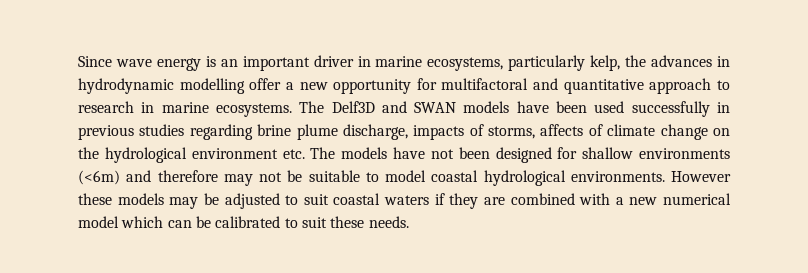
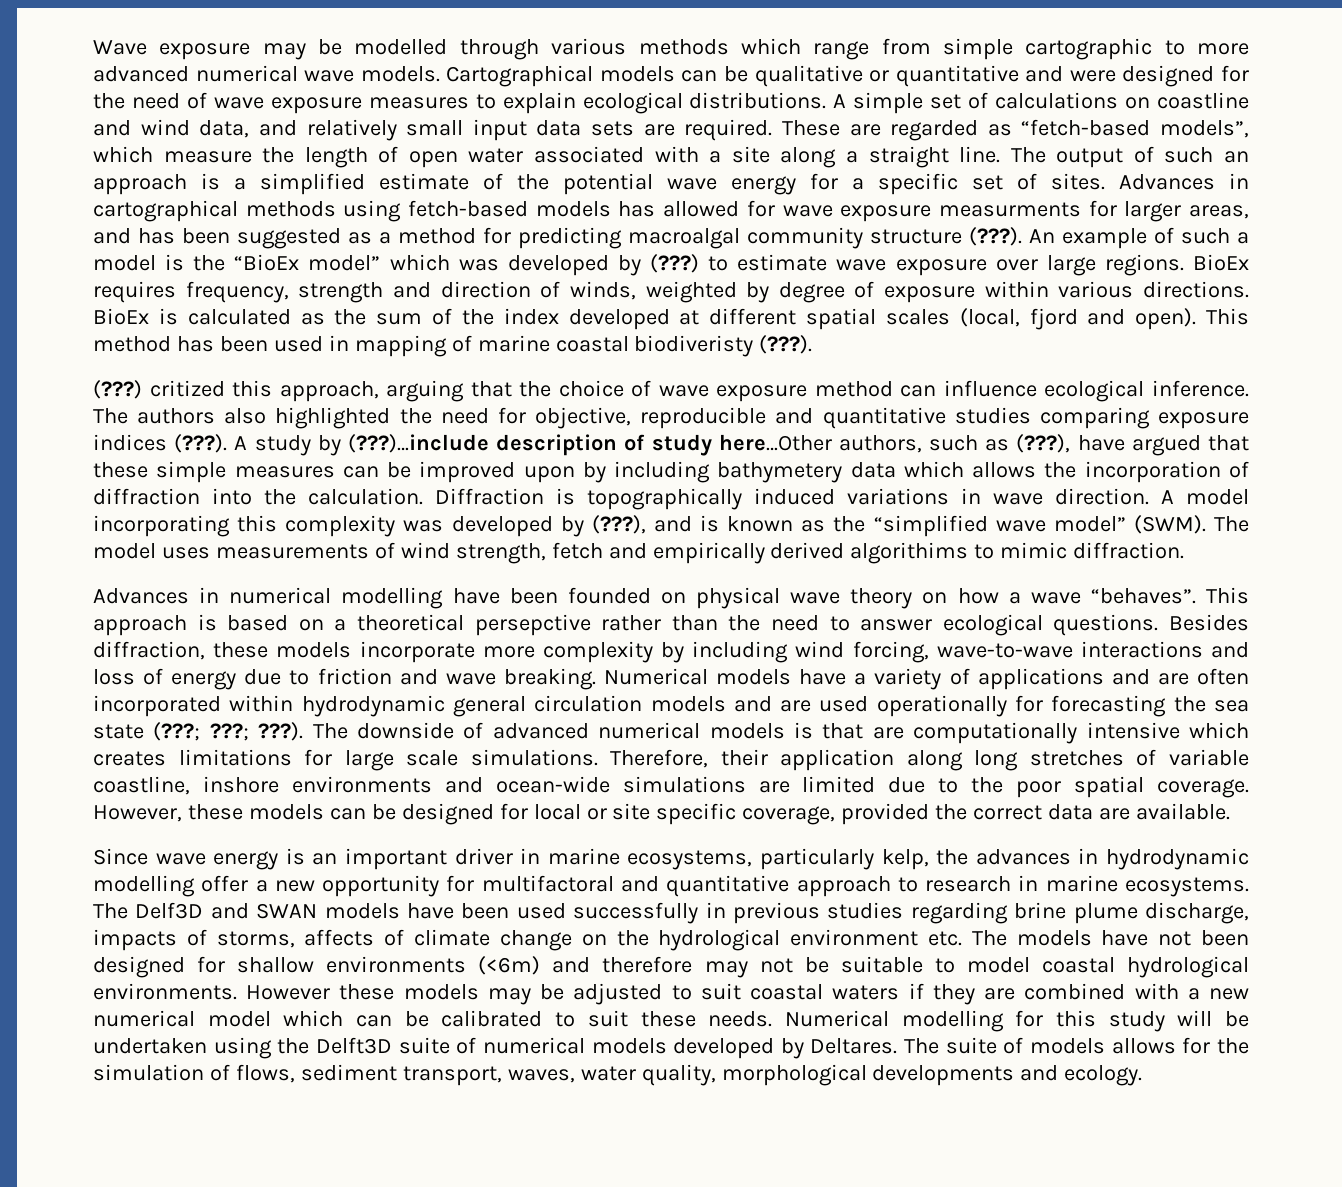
+ Wave exposure may be modelled through various methods which range from simple cartographic to more advanced numerical wave models. Cartographical models can be qualitative or quantitative and were designed for the need of wave exposure measures to explain ecological distributions. A simple set of calculations on coastline and wind data, and relatively small input data sets are required. These are regarded as “fetch-based models”, which measure the length of open water associated with a site along a straight line. The output of such an approach is a simplified estimate of the potential wave energy for a specific set of sites. Advances in cartographical methods using fetch-based models has allowed for wave exposure measurments for larger areas, and has been suggested as a method for predicting macroalgal community structure (???). An example of such a model is the “BioEx model” which was developed by (???) to estimate wave exposure over large regions. BioEx requires frequency, strength and direction of winds, weighted by degree of exposure within various directions. BioEx is calculated as the sum of the index developed at different spatial scales (local, fjord and open). This method has been used in mapping of marine coastal biodiveristy (???).
+ (???) critized this approach, arguing that the choice of wave exposure method can influence ecological inference. The authors also highlighted the need for objective, reproducible and quantitative studies comparing exposure indices (???). A study by (???)…include description of study here…Other authors, such as (???), have argued that these simple measures can be improved upon by including bathymetery data which allows the incorporation of diffraction into the calculation. Diffraction is topographically induced variations in wave direction. A model incorporating this complexity was developed by (???), and is known as the “simplified wave model” (SWM). The model uses measurements of wind strength, fetch and empirically derived algorithims to mimic diffraction.
+ Advances in numerical modelling have been founded on physical wave theory on how a wave “behaves”. This approach is based on a theoretical persepctive rather than the need to answer ecological questions. Besides diffraction, these models incorporate more complexity by including wind forcing, wave-to-wave interactions and loss of energy due to friction and wave breaking. Numerical models have a variety of applications and are often incorporated within hydrodynamic general circulation models and are used operationally for forecasting the sea state (???; ???; ???). The downside of advanced numerical models is that are computationally intensive which creates limitations for large scale simulations. Therefore, their application along long stretches of variable coastline, inshore environments and ocean-wide simulations are limited due to the poor spatial coverage. However, these models can be designed for local or site specific coverage, provided the correct data are available.
+ Numerical modelling for this study will be undertaken using the Delft3D suite of numerical models developed by Deltares. The suite of models allows for the simulation of flows, sediment transport, waves, water quality, morphological developments and ecology.

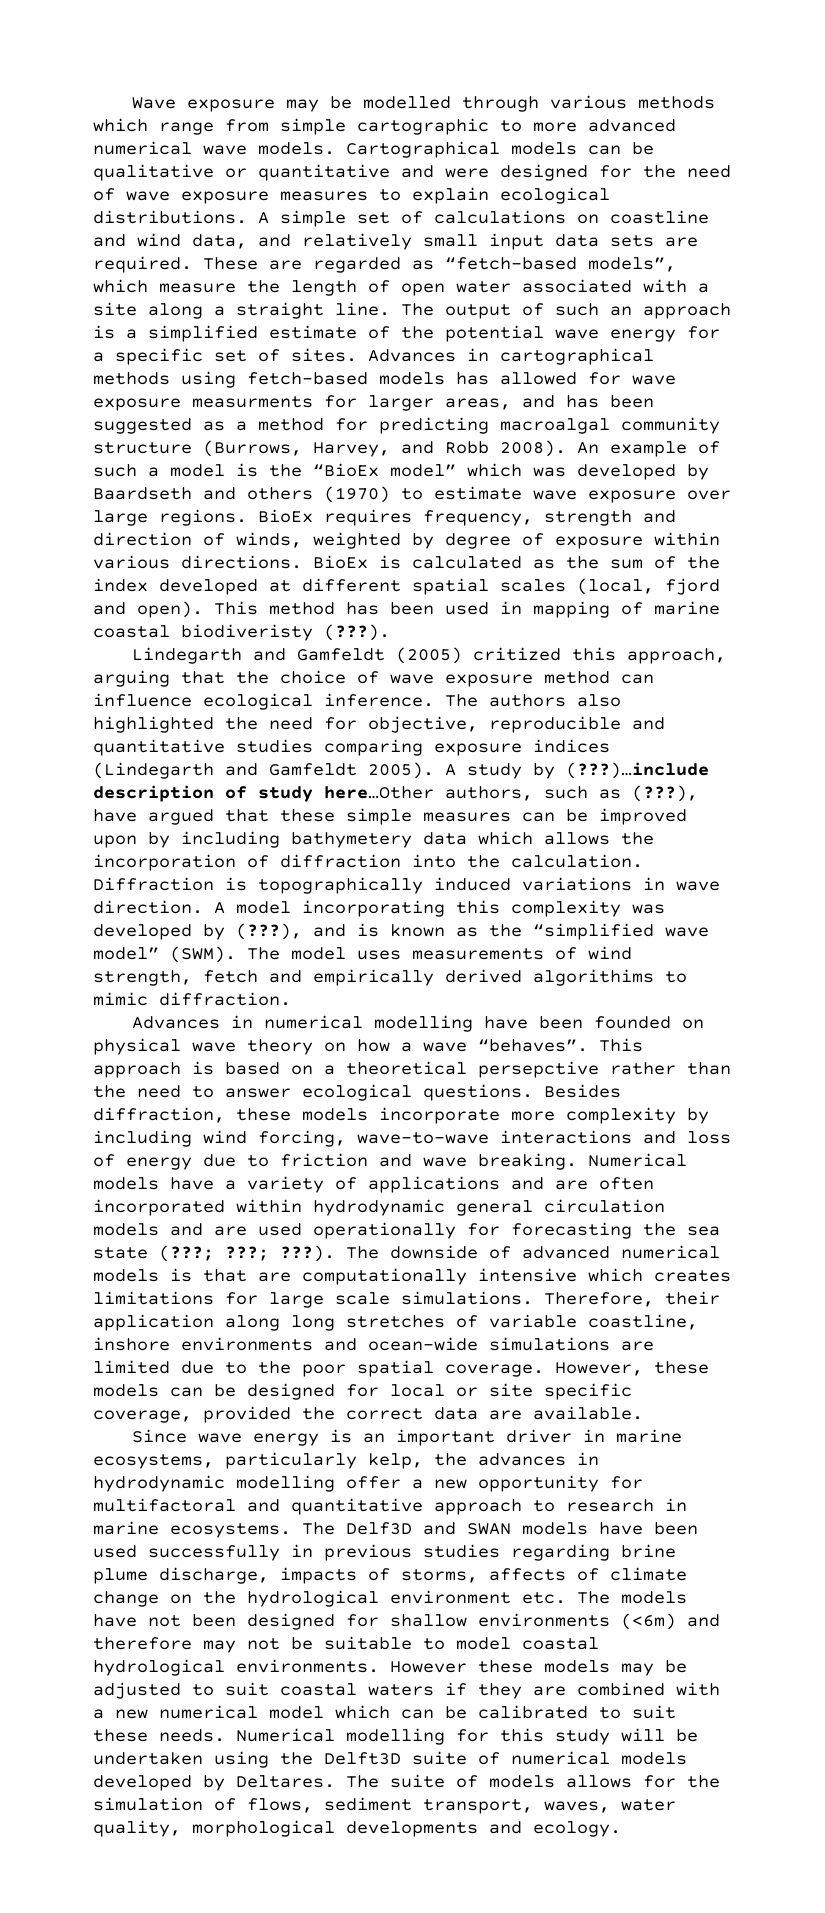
- Advances in cartographical methods using fetch-based models has allowed for wave exposure measurments for larger areas, and has been suggested as a method for predicting macroalgal community structure (???).
+ Advances in cartographical methods using fetch-based models has allowed for wave exposure measurments for larger areas, and has been suggested as a method for predicting macroalgal community structure (Burrows, Harvey, and Robb 2008).
- An example of such a model is the “BioEx model” which was developed by (???) to estimate wave exposure over large regions.
+ An example of such a model is the “BioEx model” which was developed by Baardseth and others (1970) to estimate wave exposure over large regions.
- (???) critized this approach, arguing that the choice of wave exposure method can influence ecological inference.
+ Lindegarth and Gamfeldt (2005) critized this approach, arguing that the choice of wave exposure method can influence ecological inference.
- The authors also highlighted the need for objective, reproducible and quantitative studies comparing exposure indices (???).
+ The authors also highlighted the need for objective, reproducible and quantitative studies comparing exposure indices (Lindegarth and Gamfeldt 2005).

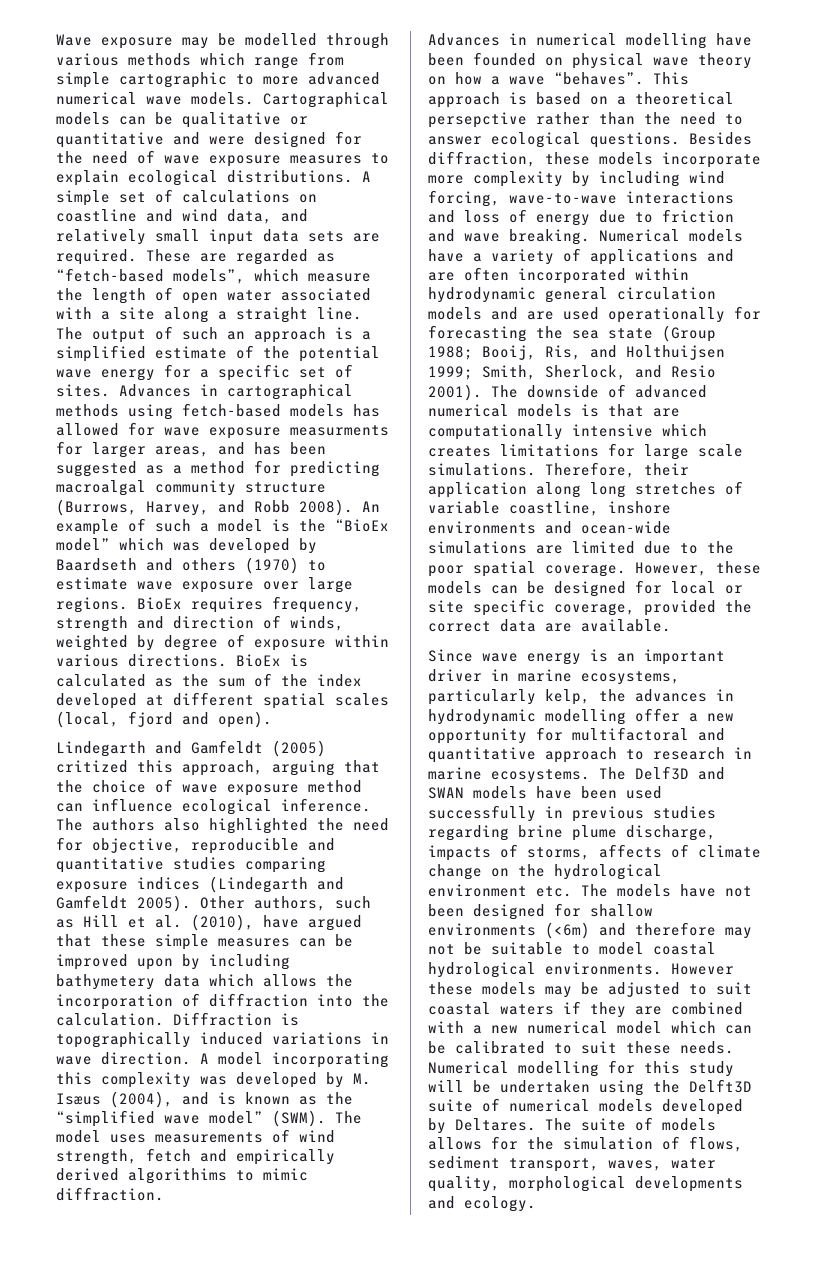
- This method has been used in mapping of marine coastal biodiveristy (???).
- A study by (???)…include description of study here…Other authors, such as (???), have argued that these simple measures can be improved upon by including bathymetery data which allows the incorporation of diffraction into the calculation.
+ Other authors, such as Hill et al. (2010), have argued that these simple measures can be improved upon by including bathymetery data which allows the incorporation of diffraction into the calculation.
- A model incorporating this complexity was developed by (???), and is known as the “simplified wave model” (SWM).
+ A model incorporating this complexity was developed by M. Isæus (2004), and is known as the “simplified wave model” (SWM).
- Numerical models have a variety of applications and are often incorporated within hydrodynamic general circulation models and are used operationally for forecasting the sea state (???; ???; ???).
+ Numerical models have a variety of applications and are often incorporated within hydrodynamic general circulation models and are used operationally for forecasting the sea state (Group 1988; Booij, Ris, and Holthuijsen 1999; Smith, Sherlock, and Resio 2001).

